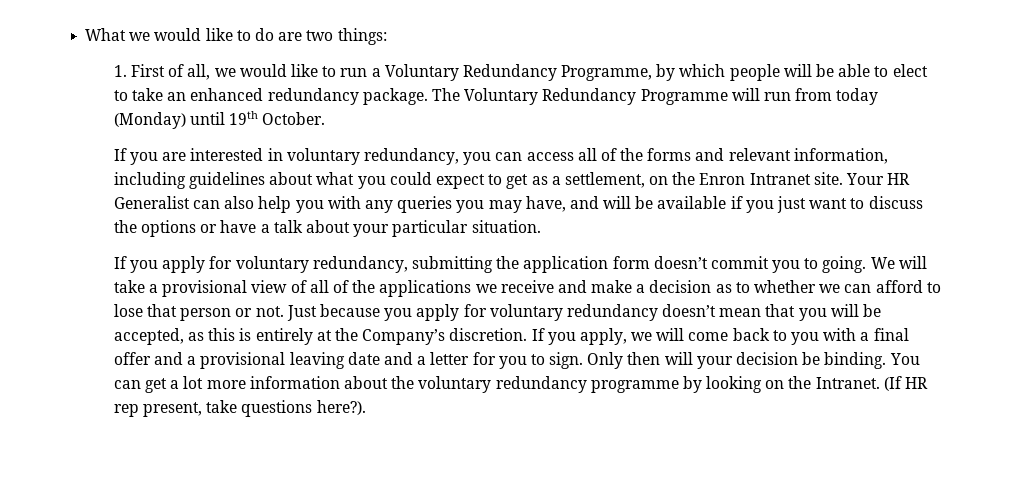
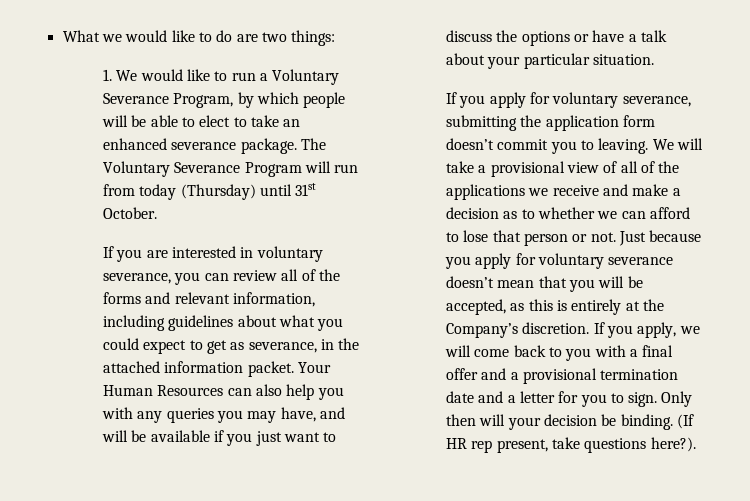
- 1. First of all, we would like to run a Voluntary Redundancy Programme, by which people will be able to elect to take an enhanced redundancy package.
+ 1. We would like to run a Voluntary Severance Program, by which people will be able to elect to take an enhanced severance package.
- The Voluntary Redundancy Programme will run from today (Monday) until 19th October.
+ The Voluntary Severance Program will run from today (Thursday) until 31st October.
- If you are interested in voluntary redundancy, you can access all of the forms and relevant information, including guidelines about what you could expect to get as a settlement, on the Enron Intranet site. Your HR Generalist can also help you with any queries you may have, and will be available if you just want to discuss the options or have a talk about your particular situation.
+ If you are interested in voluntary severance, you can review all of the forms and relevant information, including guidelines about what you could expect to get as severance, in the attached information packet. Your Human Resources can also help you with any queries you may have, and will be available if you just want to discuss the options or have a talk about your particular situation.
- If you apply for voluntary redundancy, submitting the application form doesn’t commit you to going.
+ If you apply for voluntary severance, submitting the application form doesn’t commit you to leaving.
- Just because you apply for voluntary redundancy doesn’t mean that you will be accepted, as this is entirely at the Company’s discretion.
+ Just because you apply for voluntary severance doesn’t mean that you will be accepted, as this is entirely at the Company’s discretion.
- If you apply, we will come back to you with a final offer and a provisional leaving date and a letter for you to sign.
+ If you apply, we will come back to you with a final offer and a provisional termination date and a letter for you to sign.
- You can get a lot more information about the voluntary redundancy programme by looking on the Intranet.

